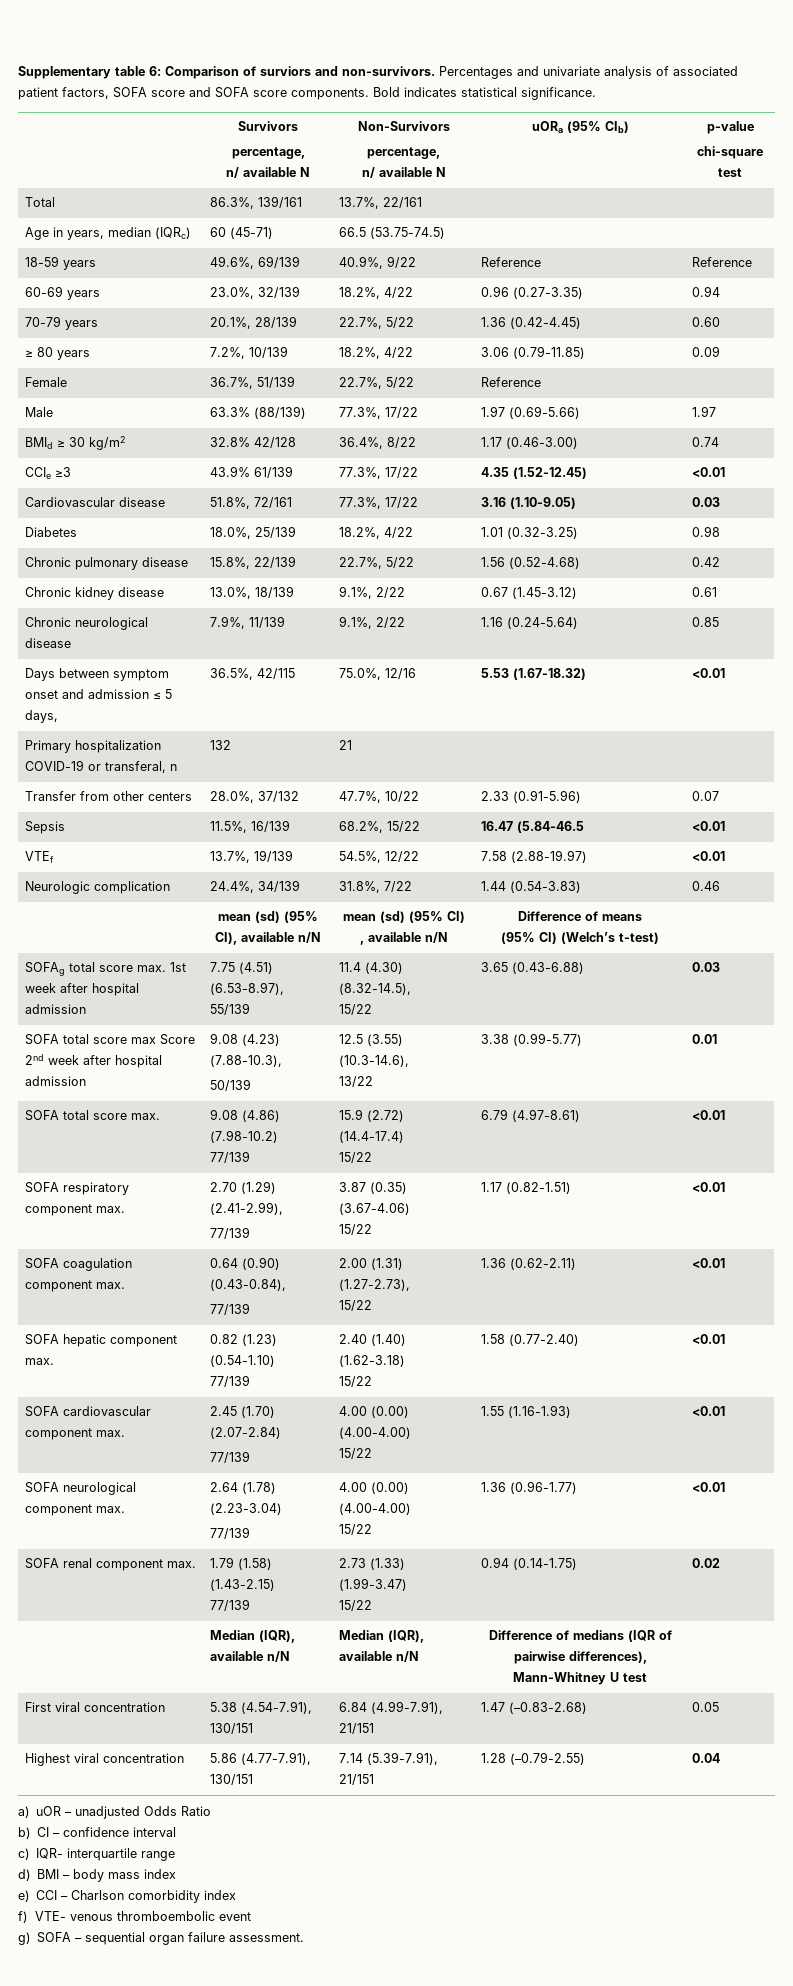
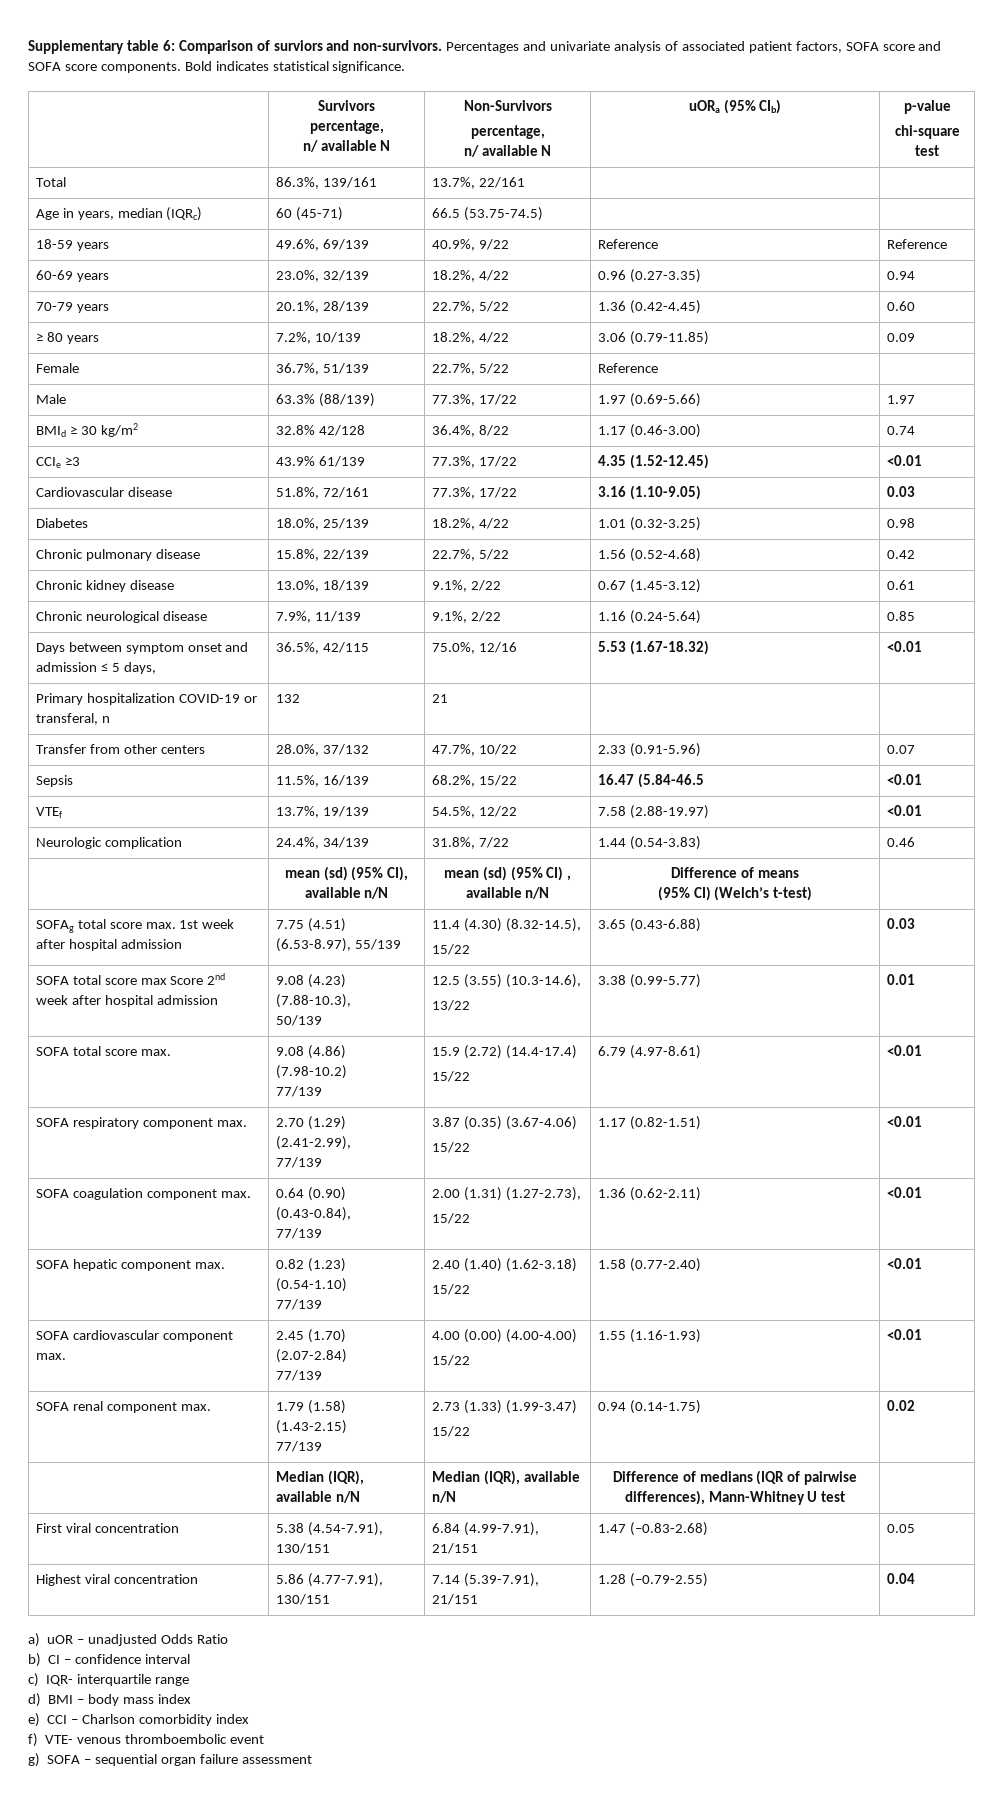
- SOFA neurological component max. | 2.64 (1.78) (2.23-3.04)
- 77/139 | 4.00 (0.00) (4.00-4.00)
- 15/22 | 1.36 (0.96-1.77) | <0.01
- g) SOFA – sequential organ failure assessment.
+ g) SOFA – sequential organ failure assessment

